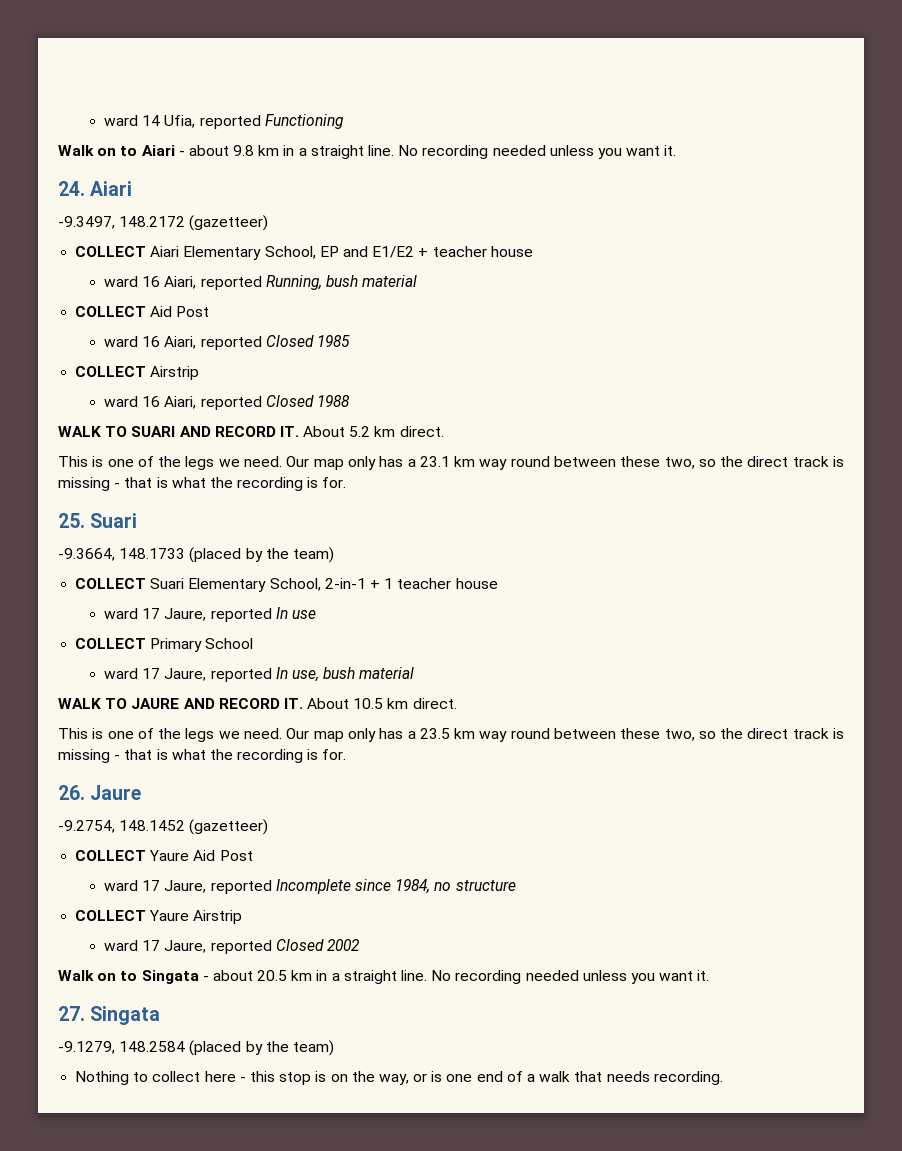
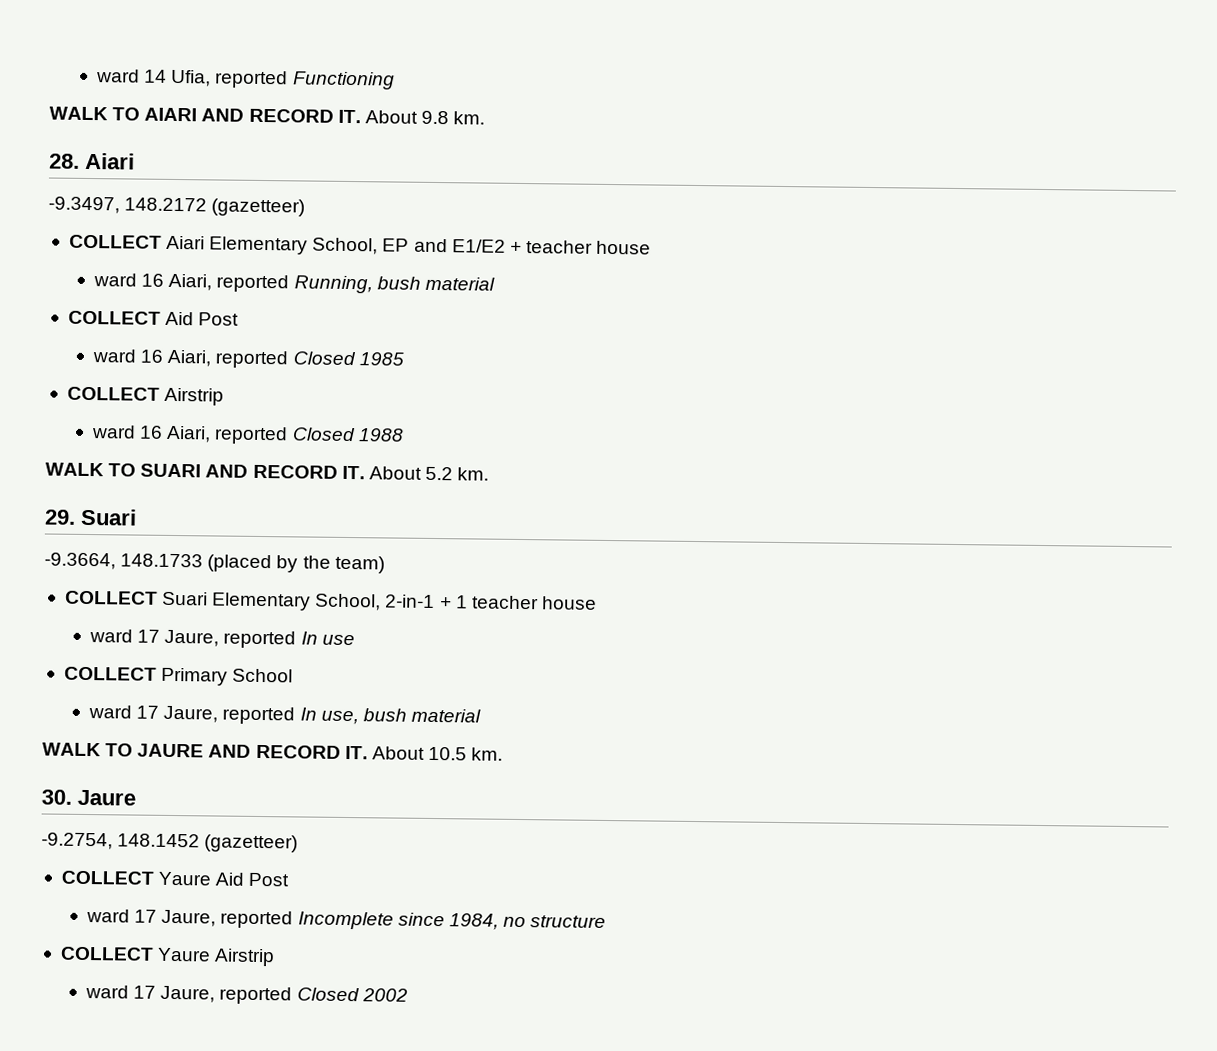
- Walk on to Aiari - about 9.8 km in a straight line. No recording needed unless you want it.
- 24. Aiari
+ WALK TO AIARI AND RECORD IT. About 9.8 km.
+ 28. Aiari
- WALK TO SUARI AND RECORD IT. About 5.2 km direct.
- This is one of the legs we need. Our map only has a 23.1 km way round between these two, so the direct track is missing - that is what the recording is for.
- 25. Suari
+ WALK TO SUARI AND RECORD IT. About 5.2 km.
+ 29. Suari
- WALK TO JAURE AND RECORD IT. About 10.5 km direct.
- This is one of the legs we need. Our map only has a 23.5 km way round between these two, so the direct track is missing - that is what the recording is for.
- 26. Jaure
+ WALK TO JAURE AND RECORD IT. About 10.5 km.
+ 30. Jaure
- Walk on to Singata - about 20.5 km in a straight line. No recording needed unless you want it.
- 27. Singata
- -9.1279, 148.2584 (placed by the team)
- Nothing to collect here - this stop is on the way, or is one end of a walk that needs recording.

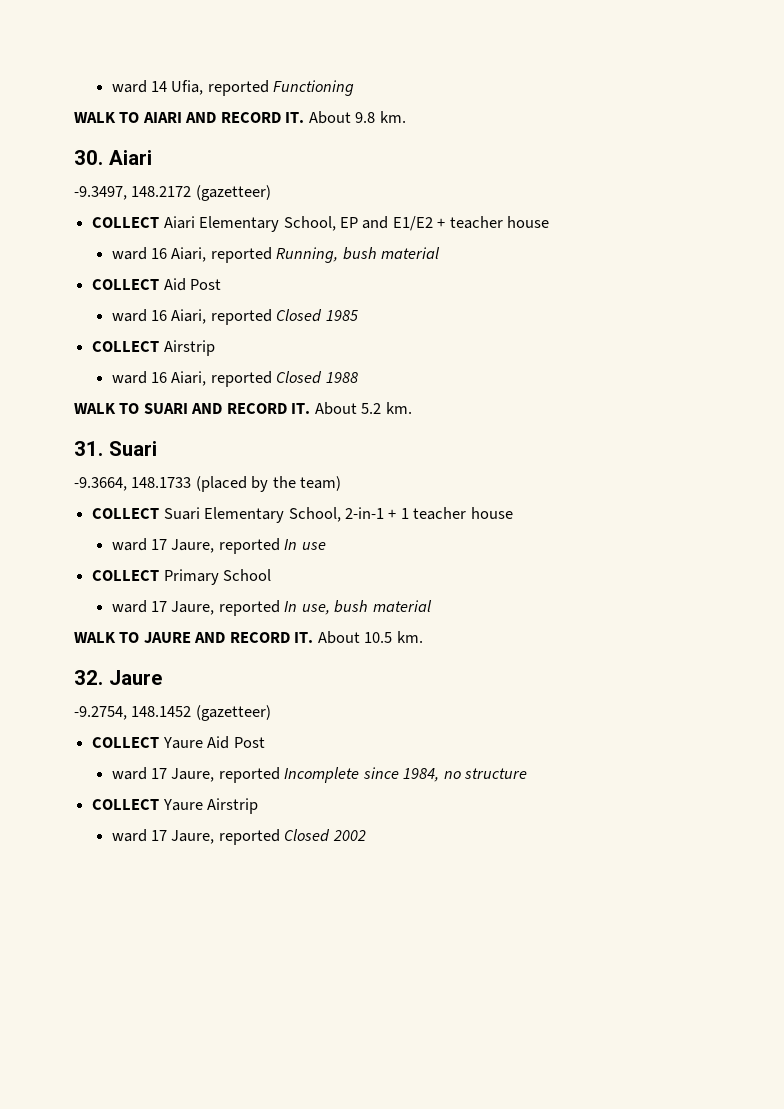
- 28. Aiari
+ 30. Aiari
- 29. Suari
+ 31. Suari
- 30. Jaure
+ 32. Jaure

